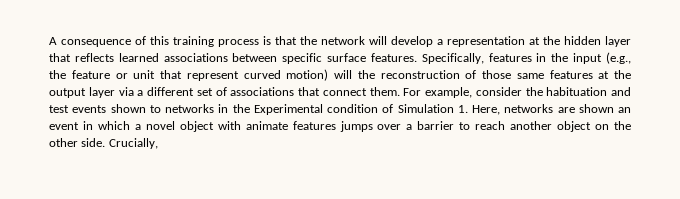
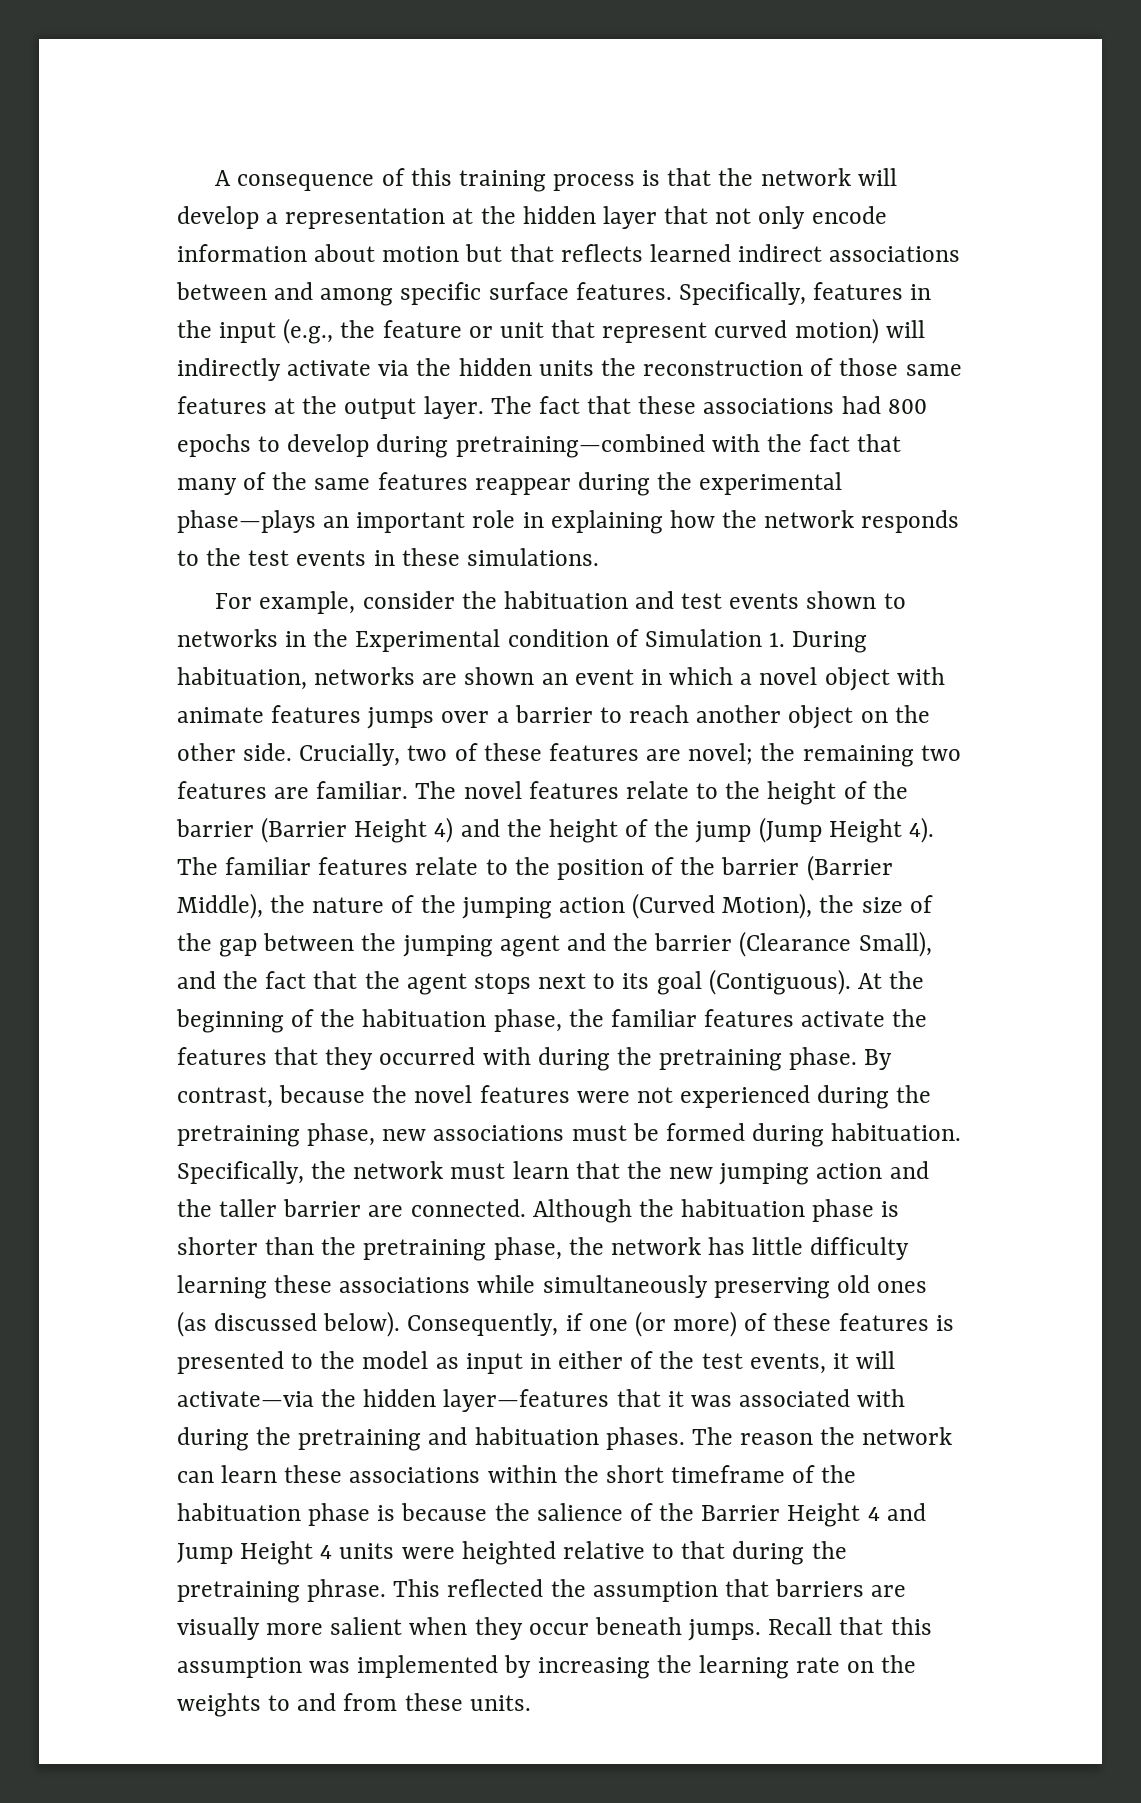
- A consequence of this training process is that the network will develop a representation at the hidden layer that reflects learned associations between specific surface features.
+ A consequence of this training process is that the network will develop a representation at the hidden layer that not only encode information about motion but that reflects learned indirect associations between and among specific surface features.
- Specifically, features in the input (e.g., the feature or unit that represent curved motion) will the reconstruction of those same features at the output layer via a different set of associations that connect them. For example, consider the habituation and test events shown to networks in the Experimental condition of Simulation 1. Here, networks are shown an event in which a novel object with animate features jumps over a barrier to reach another object on the other side.
+ Specifically, features in the input (e.g., the feature or unit that represent curved motion) will indirectly activate via the hidden units the reconstruction of those same features at the output layer. The fact that these associations had 800 epochs to develop during pretraining—combined with the fact that many of the same features reappear during the experimental phase—plays an important role in explaining how the network responds to the test events in these simulations.
+ For example, consider the habituation and test events shown to networks in the Experimental condition of Simulation 1. During habituation, networks are shown an event in which a novel object with animate features jumps over a barrier to reach another object on the other side.
- Crucially,
+ Crucially, two of these features are novel; the remaining two features are familiar. The novel features relate to the height of the barrier (Barrier Height 4) and the height of the jump (Jump Height 4). The familiar features relate to the position of the barrier (Barrier Middle), the nature of the jumping action (Curved Motion), the size of the gap between the jumping agent and the barrier (Clearance Small), and the fact that the agent stops next to its goal (Contiguous). At the beginning of the habituation phase, the familiar features activate the features that they occurred with during the pretraining phase. By contrast, because the novel features were not experienced during the pretraining phase, new associations must be formed during habituation. Specifically, the network must learn that the new jumping action and the taller barrier are connected. Although the habituation phase is shorter than the pretraining phase, the network has little difficulty learning these associations while simultaneously preserving old ones (as discussed below). Consequently, if one (or more) of these features is presented to the model as input in either of the test events, it will activate—via the hidden layer—features that it was associated with during the pretraining and habituation phases. The reason the network can learn these associations within the short timeframe of the habituation phase is because the salience of the Barrier Height 4 and Jump Height 4 units were heighted relative to that during the pretraining phrase. This reflected the assumption that barriers are visually more salient when they occur beneath jumps. Recall that this assumption was implemented by increasing the learning rate on the weights to and from these units.

